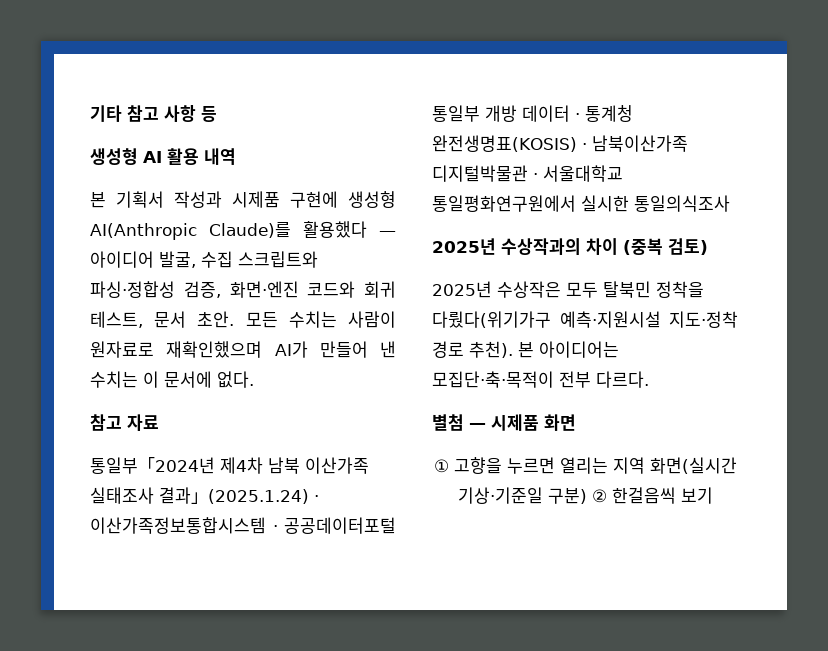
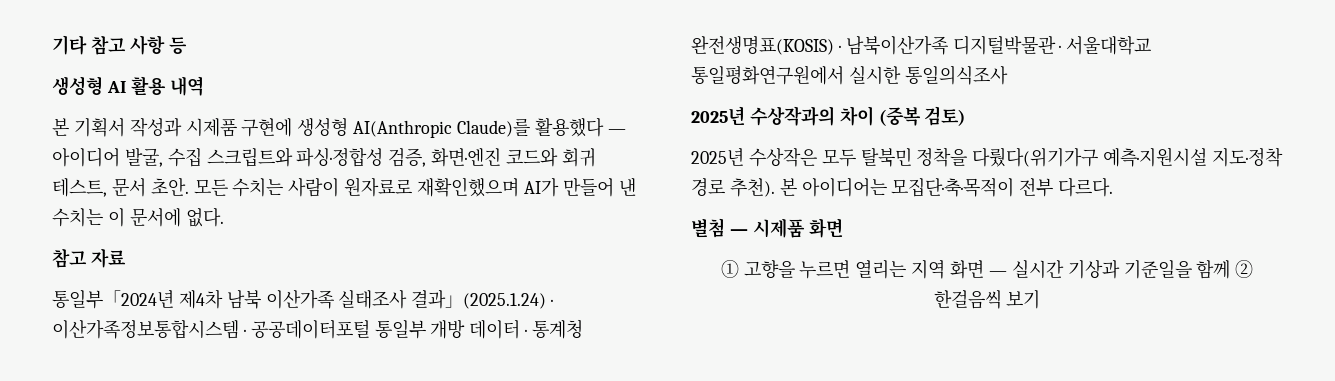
- ① 고향을 누르면 열리는 지역 화면(실시간 기상·기준일 구분) ② 한걸음씩 보기
+ ① 고향을 누르면 열리는 지역 화면 — 실시간 기상과 기준일을 함께 ② 한걸음씩 보기

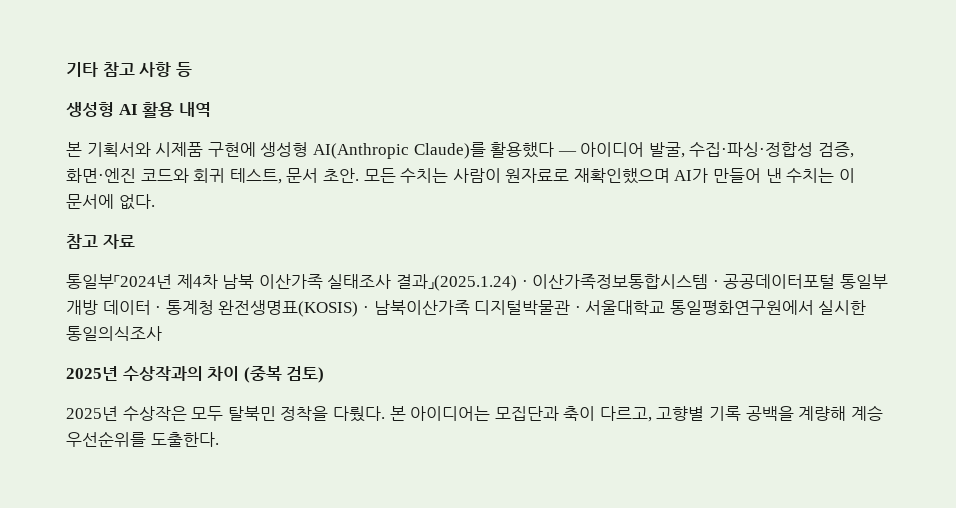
- 본 기획서 작성과 시제품 구현에 생성형 AI(Anthropic Claude)를 활용했다 — 아이디어 발굴, 수집 스크립트와 파싱·정합성 검증, 화면·엔진 코드와 회귀 테스트, 문서 초안.
+ 본 기획서와 시제품 구현에 생성형 AI(Anthropic Claude)를 활용했다 — 아이디어 발굴, 수집·파싱·정합성 검증, 화면·엔진 코드와 회귀 테스트, 문서 초안.
- 2025년 수상작은 모두 탈북민 정착을 다뤘다(위기가구 예측·지원시설 지도·정착 경로 추천). 본 아이디어는 모집단·축·목적이 전부 다르다.
- 별첨 — 시제품 화면
- ① 고향을 누르면 열리는 지역 화면 — 실시간 기상과 기준일을 함께 ② 한걸음씩 보기
+ 2025년 수상작은 모두 탈북민 정착을 다뤘다. 본 아이디어는 모집단과 축이 다르고, 고향별 기록 공백을 계량해 계승 우선순위를 도출한다.

